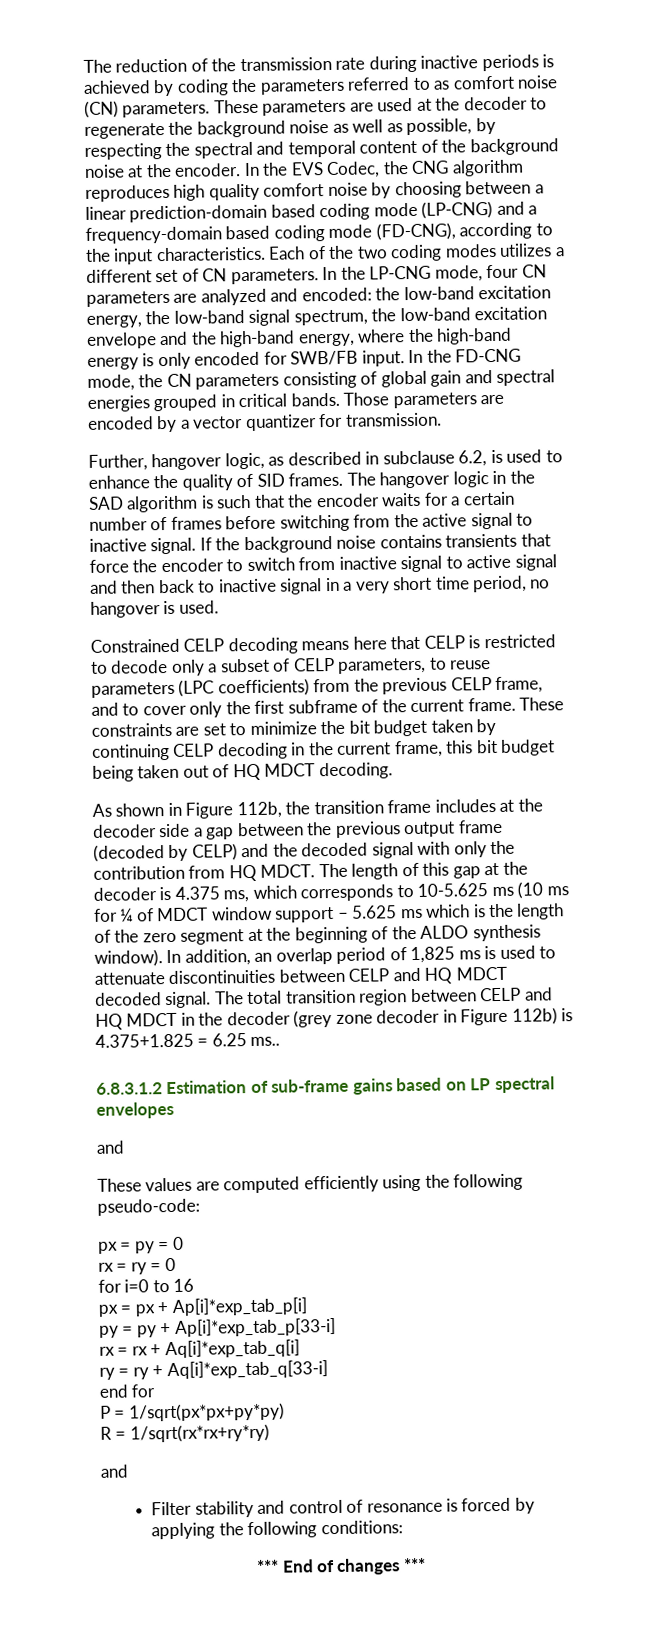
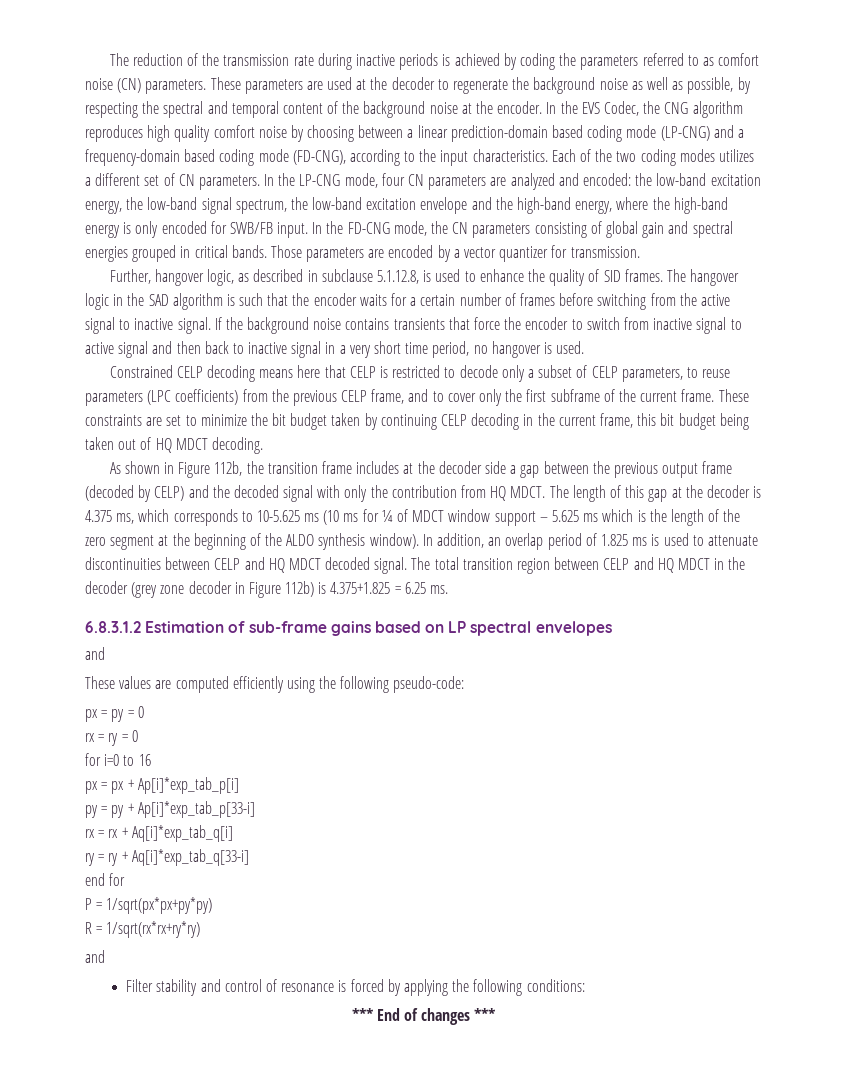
- Further, hangover logic, as described in subclause 6.2, is used to enhance the quality of SID frames.
+ Further, hangover logic, as described in subclause 5.1.12.8, is used to enhance the quality of SID frames.
- In addition, an overlap period of 1,825 ms is used to attenuate discontinuities between CELP and HQ MDCT decoded signal.
+ In addition, an overlap period of 1.825 ms is used to attenuate discontinuities between CELP and HQ MDCT decoded signal.
- The total transition region between CELP and HQ MDCT in the decoder (grey zone decoder in Figure 112b) is 4.375+1.825 = 6.25 ms..
+ The total transition region between CELP and HQ MDCT in the decoder (grey zone decoder in Figure 112b) is 4.375+1.825 = 6.25 ms.

